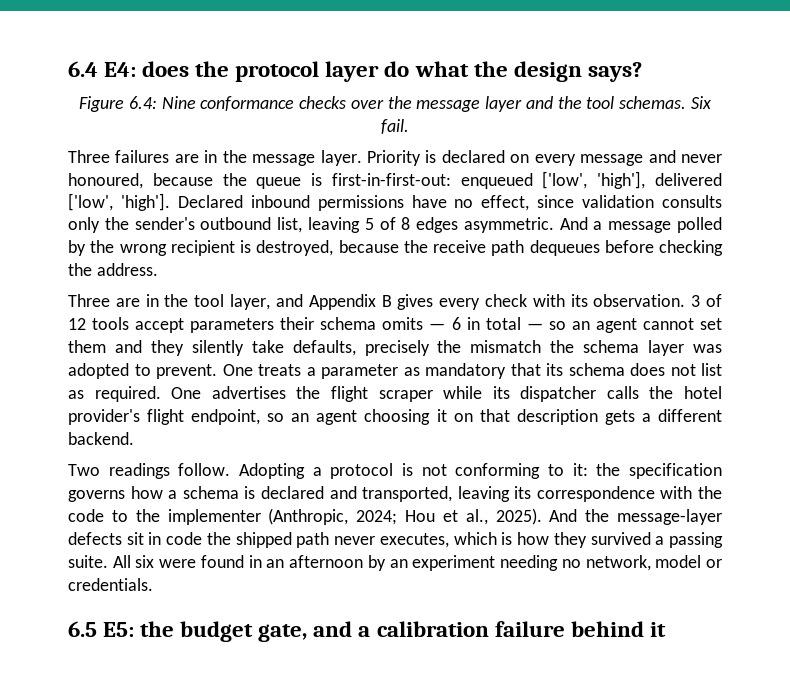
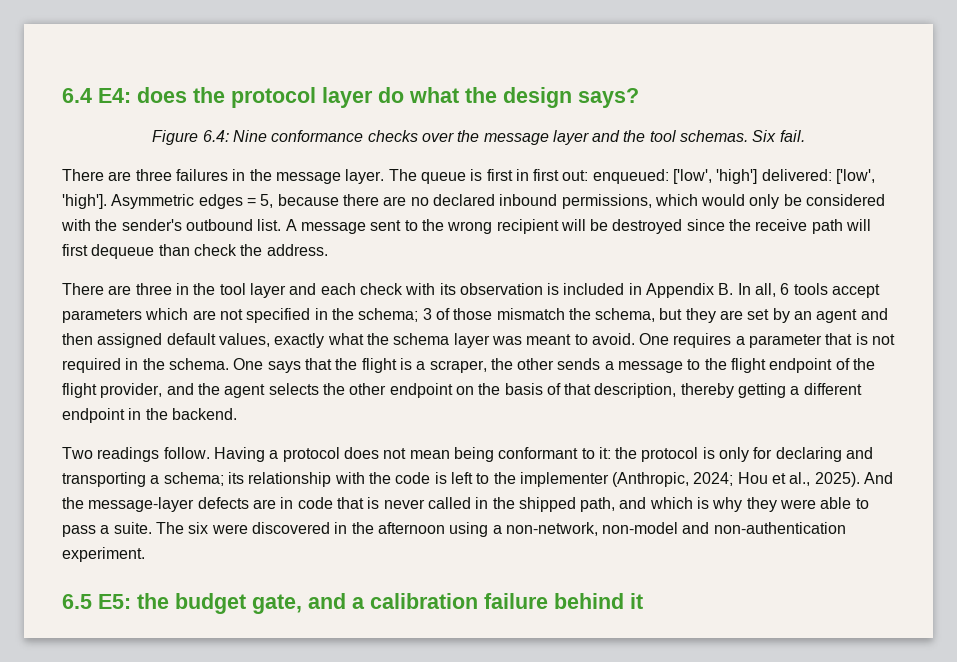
- Three failures are in the message layer. Priority is declared on every message and never honoured, because the queue is first-in-first-out: enqueued ['low', 'high'], delivered ['low', 'high']. Declared inbound permissions have no effect, since validation consults only the sender's outbound list, leaving 5 of 8 edges asymmetric. And a message polled by the wrong recipient is destroyed, because the receive path dequeues before checking the address.
- Three are in the tool layer, and Appendix B gives every check with its observation. 3 of 12 tools accept parameters their schema omits — 6 in total — so an agent cannot set them and they silently take defaults, precisely the mismatch the schema layer was adopted to prevent. One treats a parameter as mandatory that its schema does not list as required. One advertises the flight scraper while its dispatcher calls the hotel provider's flight endpoint, so an agent choosing it on that description gets a different backend.
+ There are three failures in the message layer. The queue is first in first out: enqueued: ['low', 'high'] delivered: ['low', 'high']. Asymmetric edges = 5, because there are no declared inbound permissions, which would only be considered with the sender's outbound list. A message sent to the wrong recipient will be destroyed since the receive path will first dequeue than check the address.
+ There are three in the tool layer and each check with its observation is included in Appendix B. In all, 6 tools accept parameters which are not specified in the schema; 3 of those mismatch the schema, but they are set by an agent and then assigned default values, exactly what the schema layer was meant to avoid. One requires a parameter that is not required in the schema. One says that the flight is a scraper, the other sends a message to the flight endpoint of the flight provider, and the agent selects the other endpoint on the basis of that description, thereby getting a different endpoint in the backend.
- Adopting a protocol is not conforming to it: the specification governs how a schema is declared and transported, leaving its correspondence with the code to the implementer (Anthropic, 2024; Hou et al., 2025).
+ Having a protocol does not mean being conformant to it: the protocol is only for declaring and transporting a schema; its relationship with the code is left to the implementer (Anthropic, 2024; Hou et al., 2025).
- And the message-layer defects sit in code the shipped path never executes, which is how they survived a passing suite. All six were found in an afternoon by an experiment needing no network, model or credentials.
+ And the message-layer defects are in code that is never called in the shipped path, and which is why they were able to pass a suite. The six were discovered in the afternoon using a non-network, non-model and non-authentication experiment.

